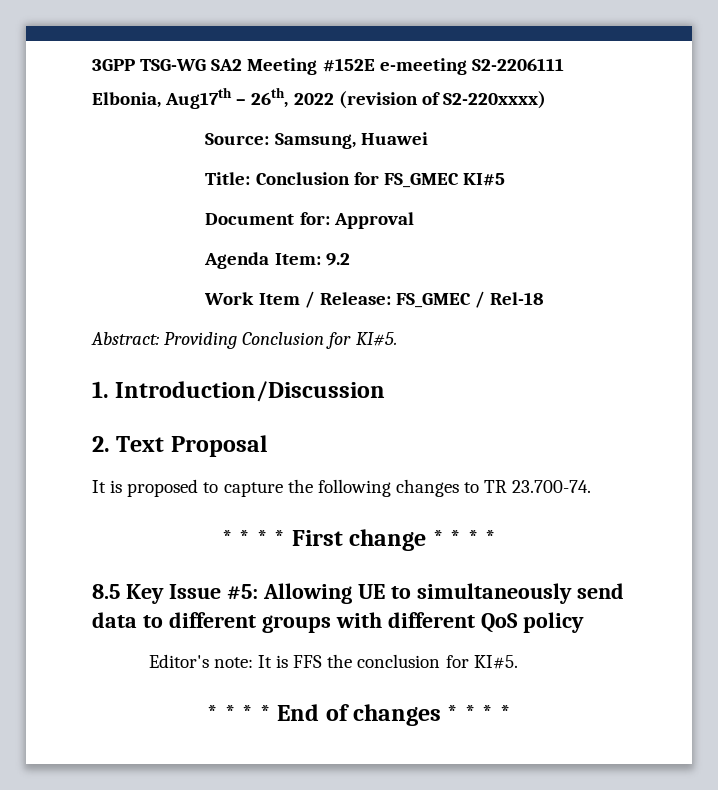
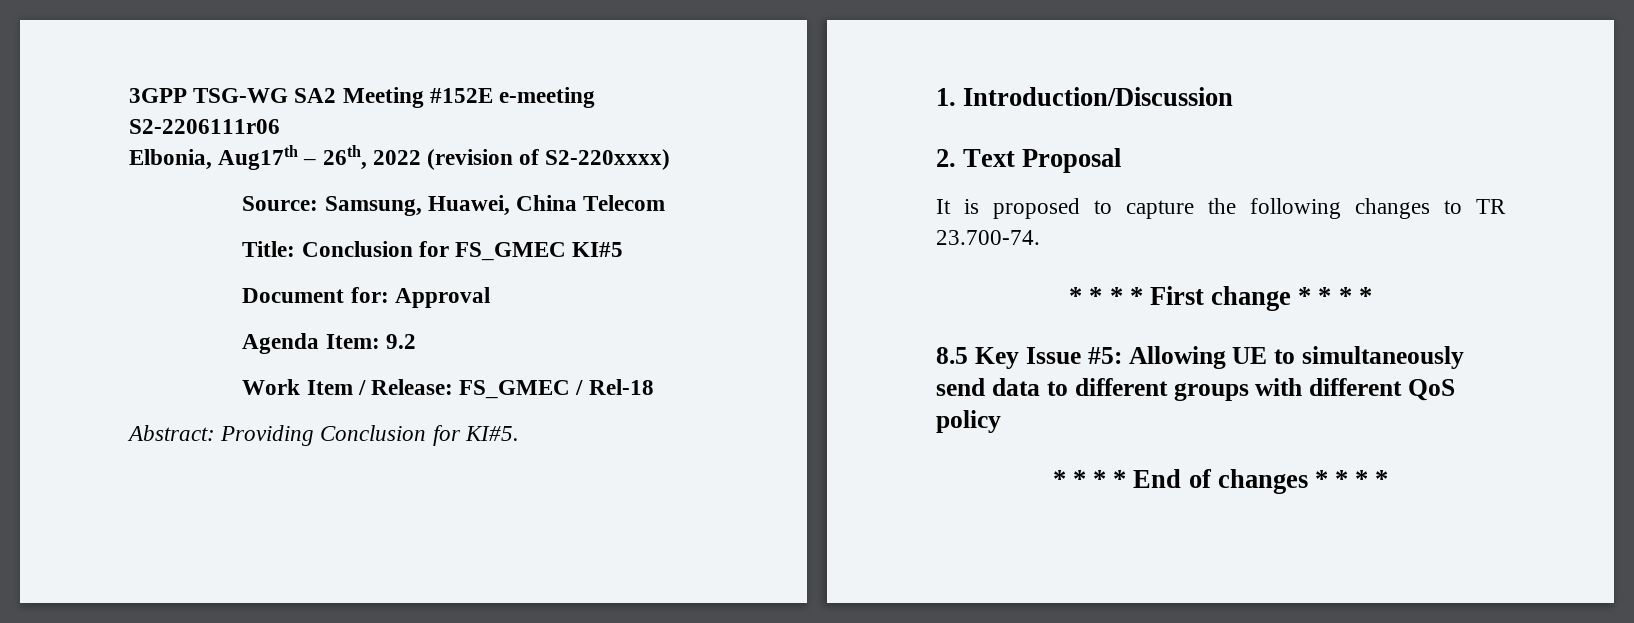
- 3GPP TSG-WG SA2 Meeting #152E e-meeting S2-2206111
+ 3GPP TSG-WG SA2 Meeting #152E e-meeting S2-2206111r06
- Source: Samsung, Huawei
+ Source: Samsung, Huawei, China Telecom
- Editor's note: It is FFS the conclusion for KI#5.

